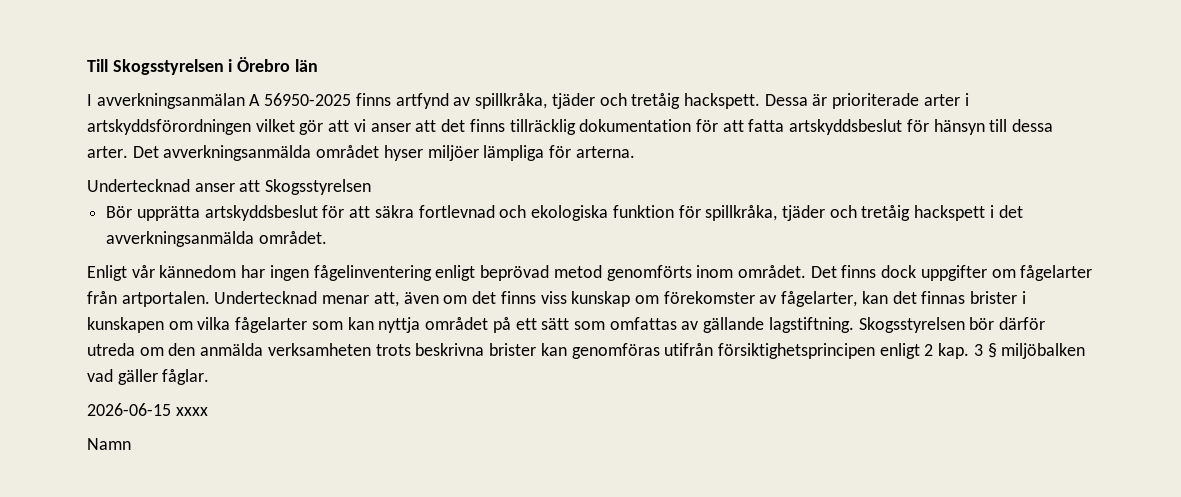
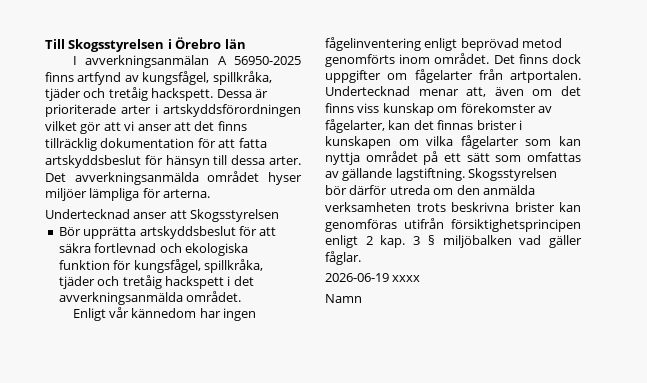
- I avverkningsanmälan A 56950-2025 finns artfynd av spillkråka, tjäder och tretåig hackspett.
+ I avverkningsanmälan A 56950-2025 finns artfynd av kungsfågel, spillkråka, tjäder och tretåig hackspett.
- Bör upprätta artskyddsbeslut för att säkra fortlevnad och ekologiska funktion för spillkråka, tjäder och tretåig hackspett i det avverkningsanmälda området.
+ Bör upprätta artskyddsbeslut för att säkra fortlevnad och ekologiska funktion för kungsfågel, spillkråka, tjäder och tretåig hackspett i det avverkningsanmälda området.
- 2026-06-15 xxxx
+ 2026-06-19 xxxx

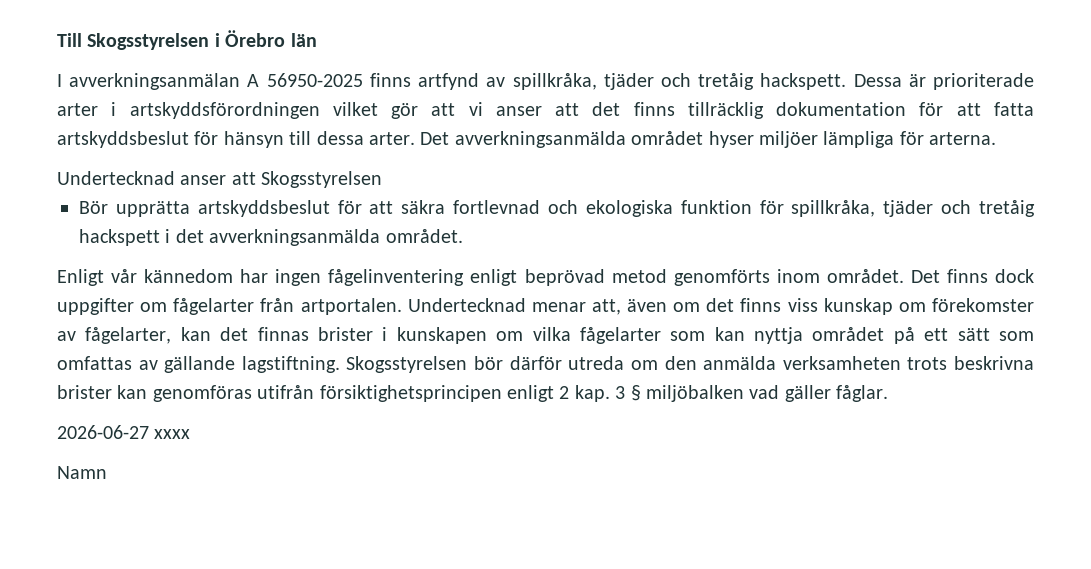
- I avverkningsanmälan A 56950-2025 finns artfynd av kungsfågel, spillkråka, tjäder och tretåig hackspett.
+ I avverkningsanmälan A 56950-2025 finns artfynd av spillkråka, tjäder och tretåig hackspett.
- Bör upprätta artskyddsbeslut för att säkra fortlevnad och ekologiska funktion för kungsfågel, spillkråka, tjäder och tretåig hackspett i det avverkningsanmälda området.
+ Bör upprätta artskyddsbeslut för att säkra fortlevnad och ekologiska funktion för spillkråka, tjäder och tretåig hackspett i det avverkningsanmälda området.
- 2026-06-19 xxxx
+ 2026-06-27 xxxx

